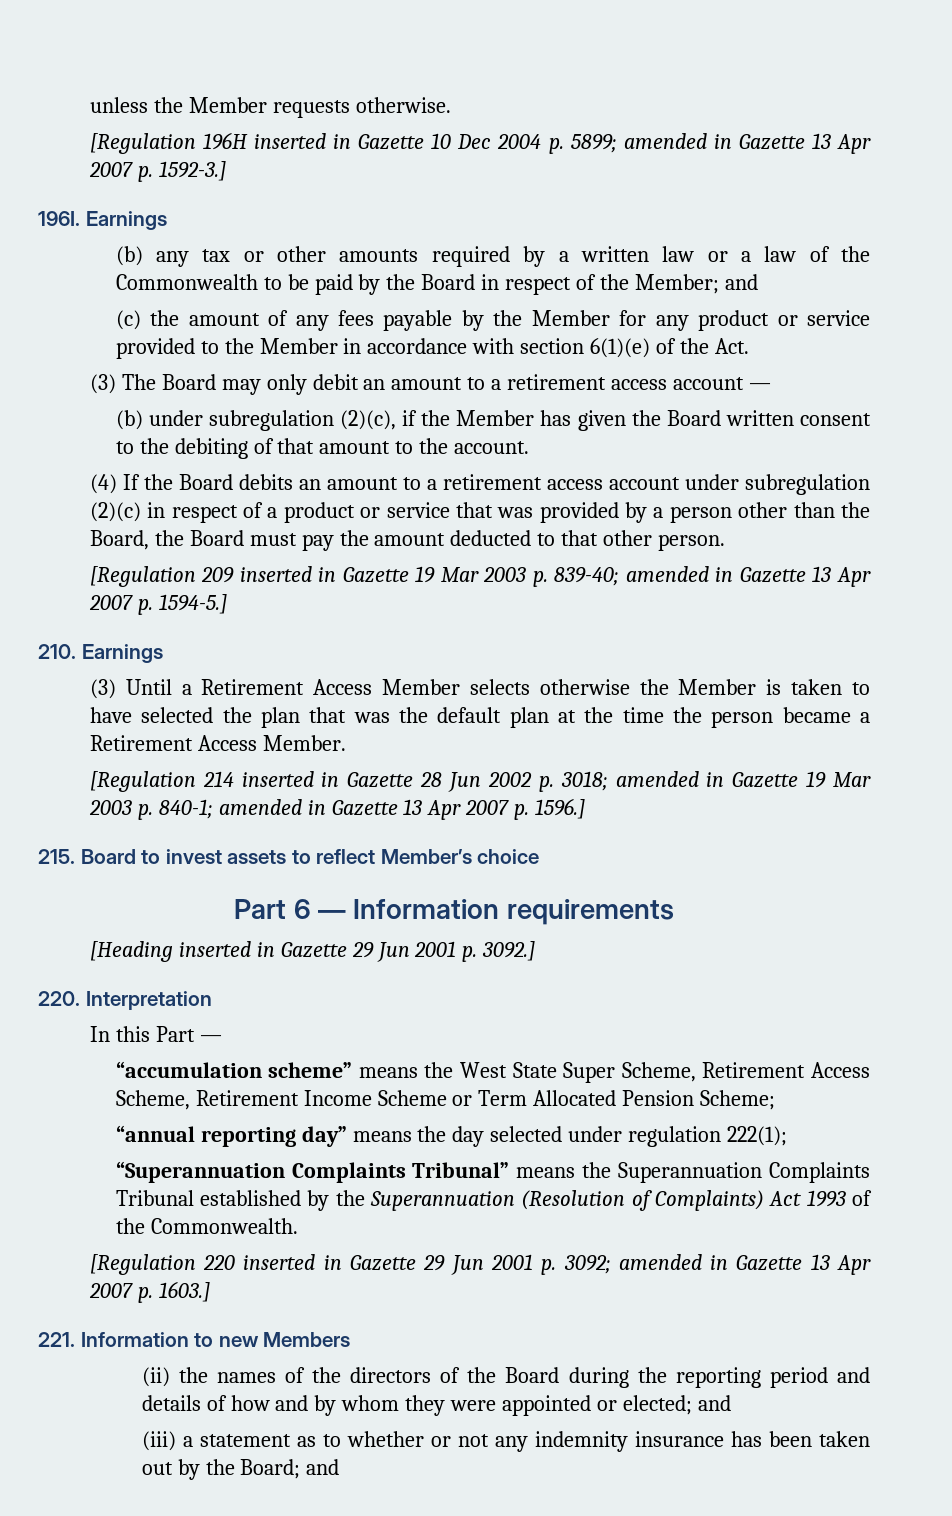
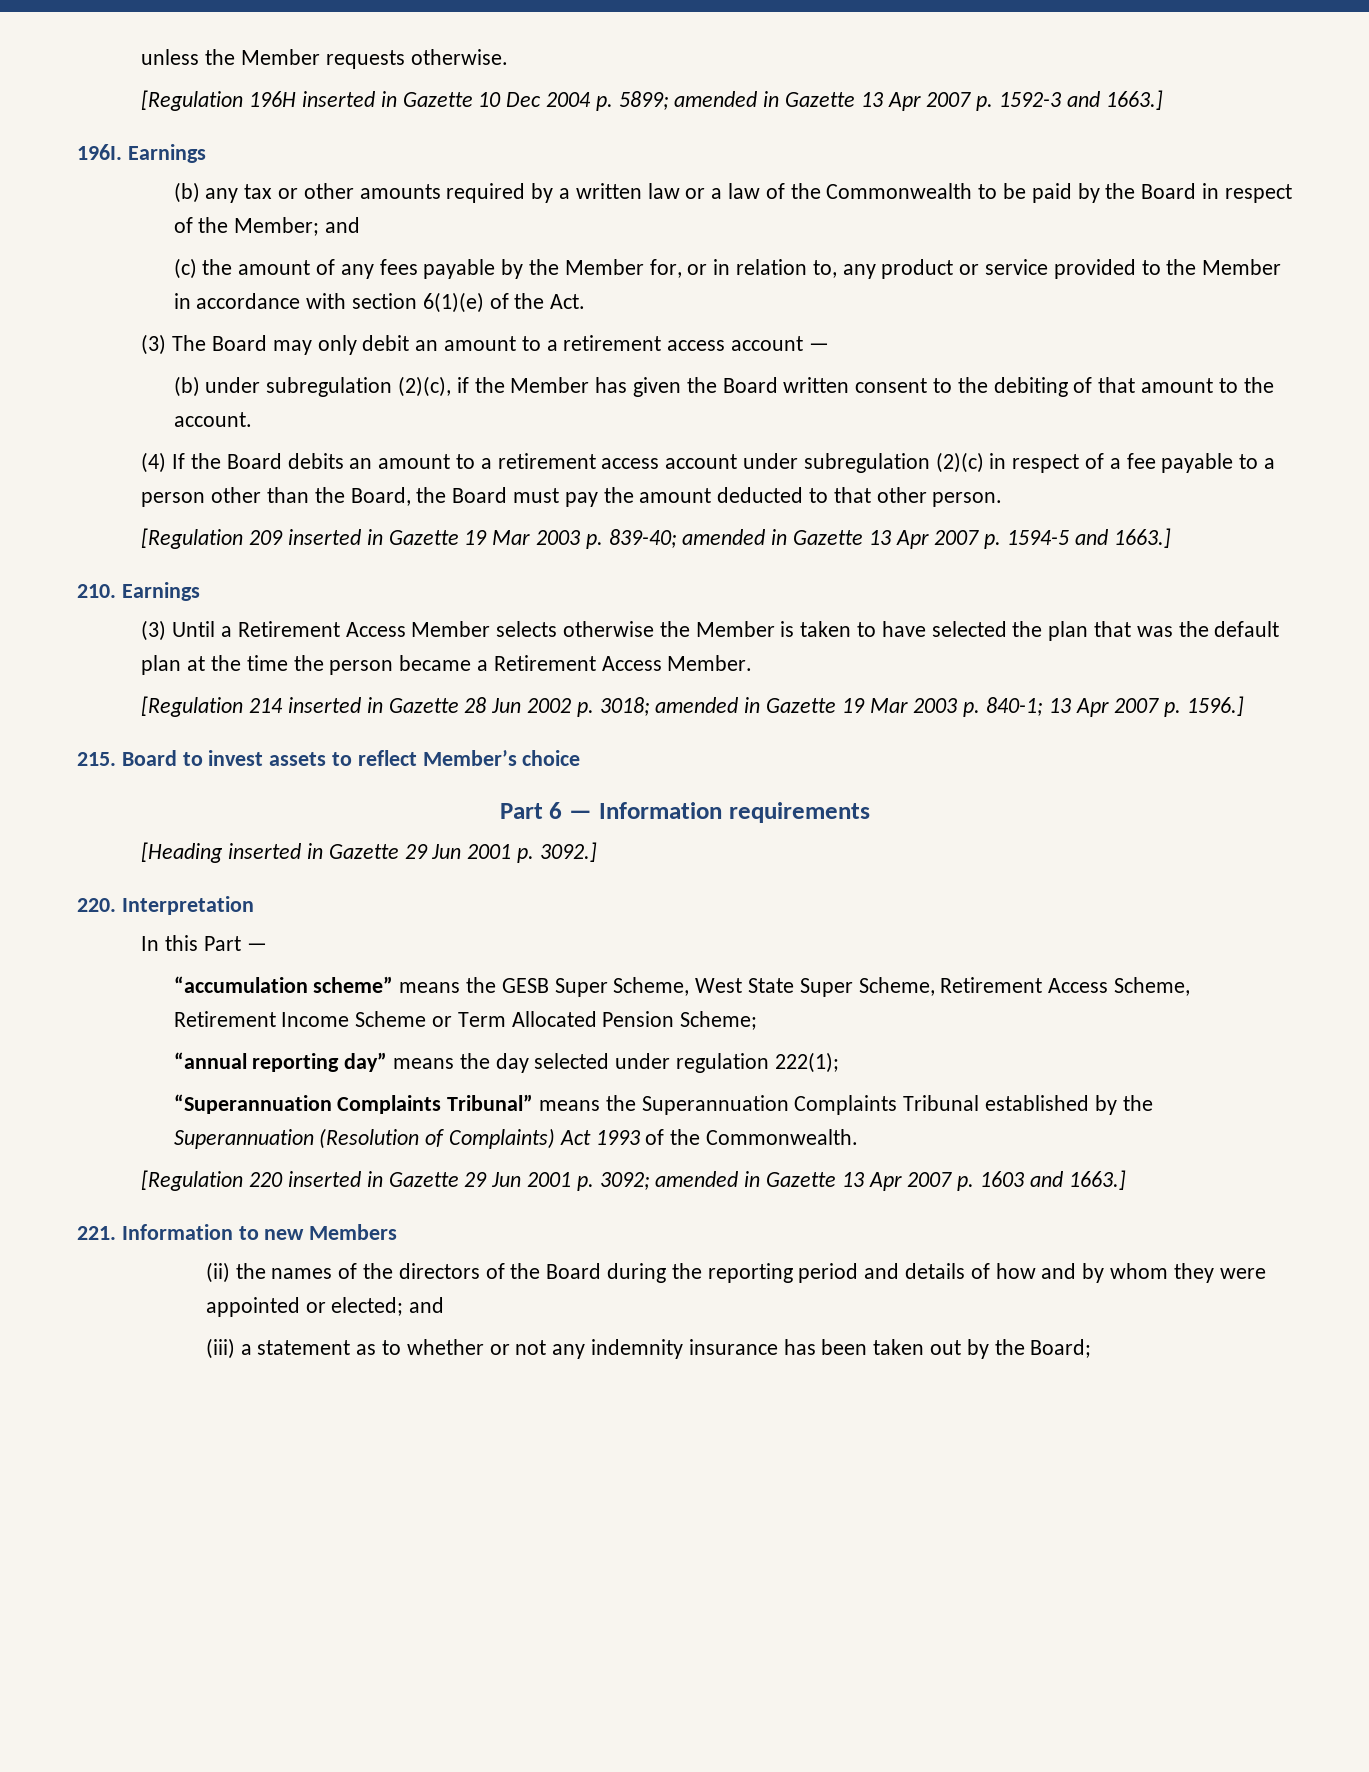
- [Regulation 196H inserted in Gazette 10 Dec 2004 p. 5899; amended in Gazette 13 Apr 2007 p. 1592-3.]
+ [Regulation 196H inserted in Gazette 10 Dec 2004 p. 5899; amended in Gazette 13 Apr 2007 p. 1592-3 and 1663.]
- (c) the amount of any fees payable by the Member for any product or service provided to the Member in accordance with section 6(1)(e) of the Act.
+ (c) the amount of any fees payable by the Member for, or in relation to, any product or service provided to the Member in accordance with section 6(1)(e) of the Act.
- (4) If the Board debits an amount to a retirement access account under subregulation (2)(c) in respect of a product or service that was provided by a person other than the Board, the Board must pay the amount deducted to that other person.
+ (4) If the Board debits an amount to a retirement access account under subregulation (2)(c) in respect of a fee payable to a person other than the Board, the Board must pay the amount deducted to that other person.
- [Regulation 209 inserted in Gazette 19 Mar 2003 p. 839-40; amended in Gazette 13 Apr 2007 p. 1594-5.]
+ [Regulation 209 inserted in Gazette 19 Mar 2003 p. 839-40; amended in Gazette 13 Apr 2007 p. 1594-5 and 1663.]
- [Regulation 214 inserted in Gazette 28 Jun 2002 p. 3018; amended in Gazette 19 Mar 2003 p. 840-1; amended in Gazette 13 Apr 2007 p. 1596.]
+ [Regulation 214 inserted in Gazette 28 Jun 2002 p. 3018; amended in Gazette 19 Mar 2003 p. 840-1; 13 Apr 2007 p. 1596.]
- “accumulation scheme” means the West State Super Scheme, Retirement Access Scheme, Retirement Income Scheme or Term Allocated Pension Scheme;
+ “accumulation scheme” means the GESB Super Scheme, West State Super Scheme, Retirement Access Scheme, Retirement Income Scheme or Term Allocated Pension Scheme;
- [Regulation 220 inserted in Gazette 29 Jun 2001 p. 3092; amended in Gazette 13 Apr 2007 p. 1603.]
+ [Regulation 220 inserted in Gazette 29 Jun 2001 p. 3092; amended in Gazette 13 Apr 2007 p. 1603 and 1663.]
- (iii) a statement as to whether or not any indemnity insurance has been taken out by the Board; and
+ (iii) a statement as to whether or not any indemnity insurance has been taken out by the Board;

